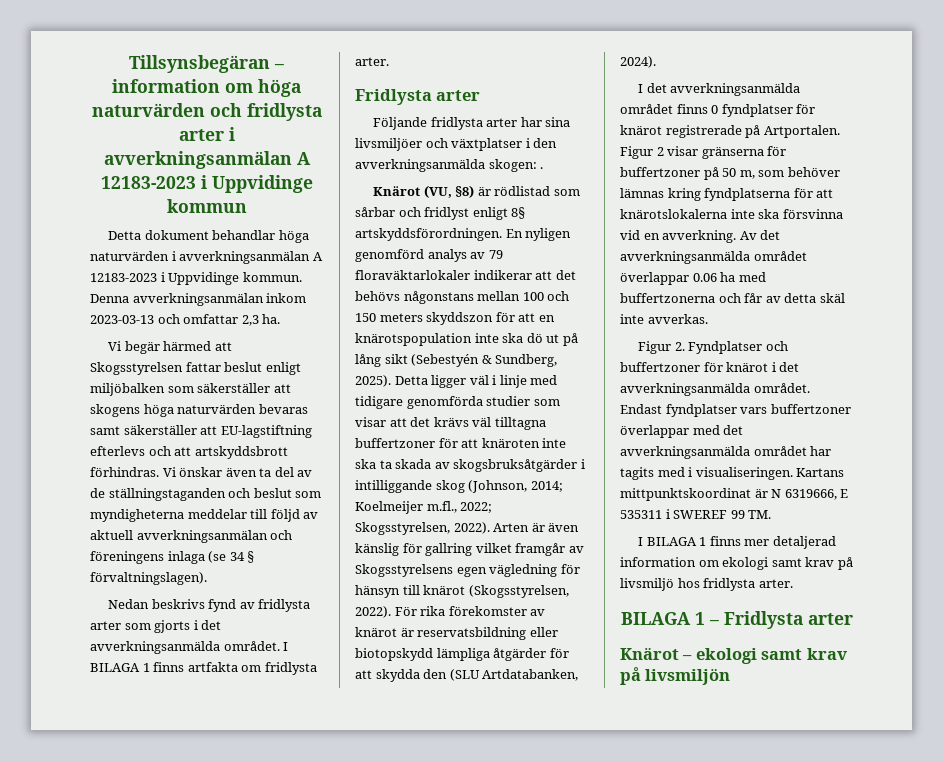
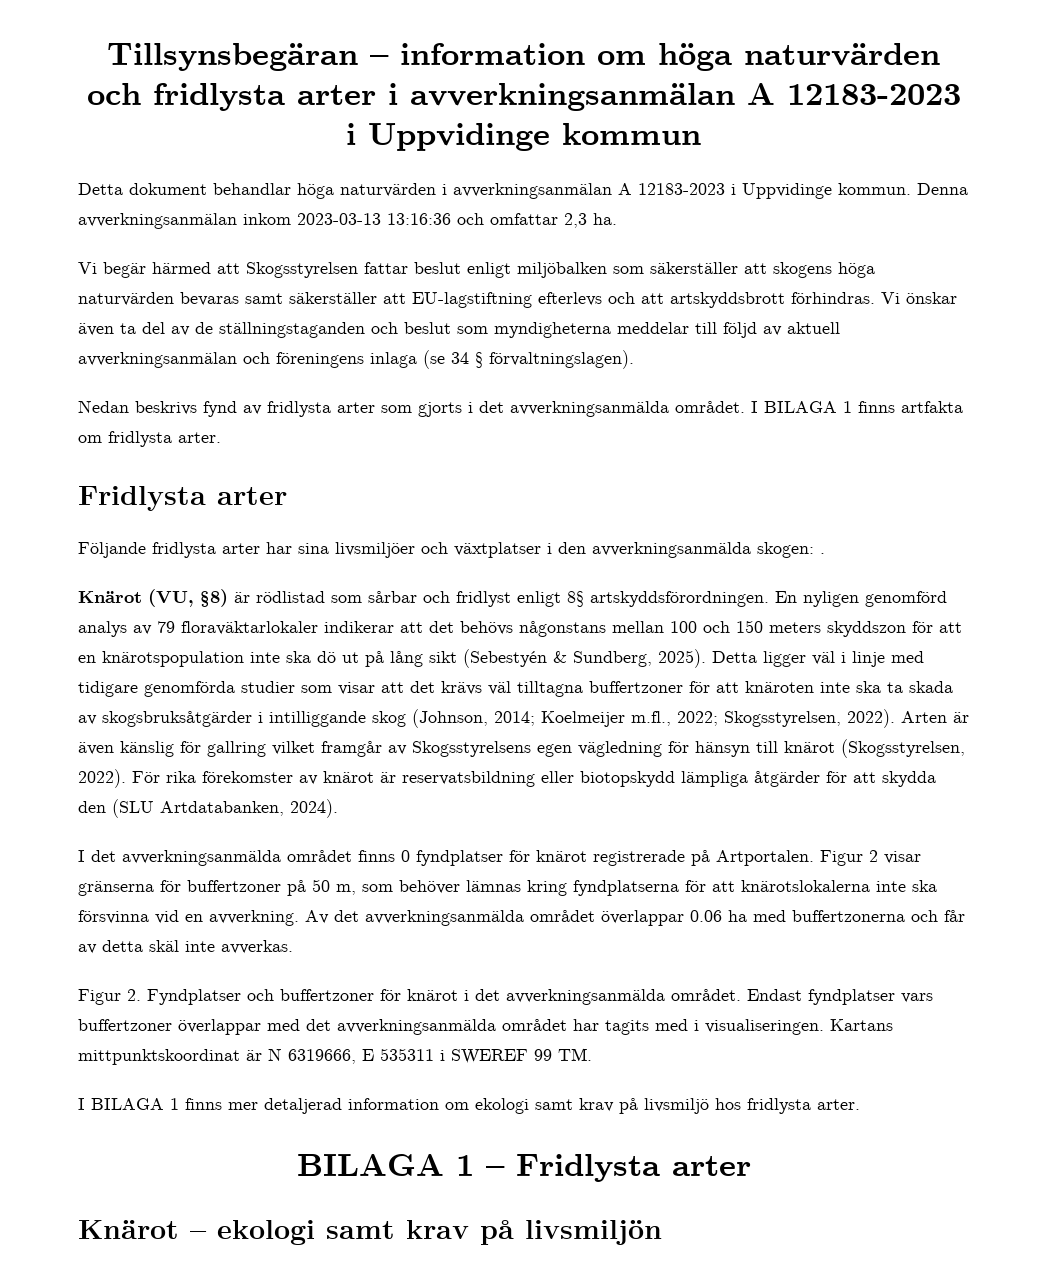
- Denna avverkningsanmälan inkom 2023-03-13 och omfattar 2,3 ha.
+ Denna avverkningsanmälan inkom 2023-03-13 13:16:36 och omfattar 2,3 ha.

